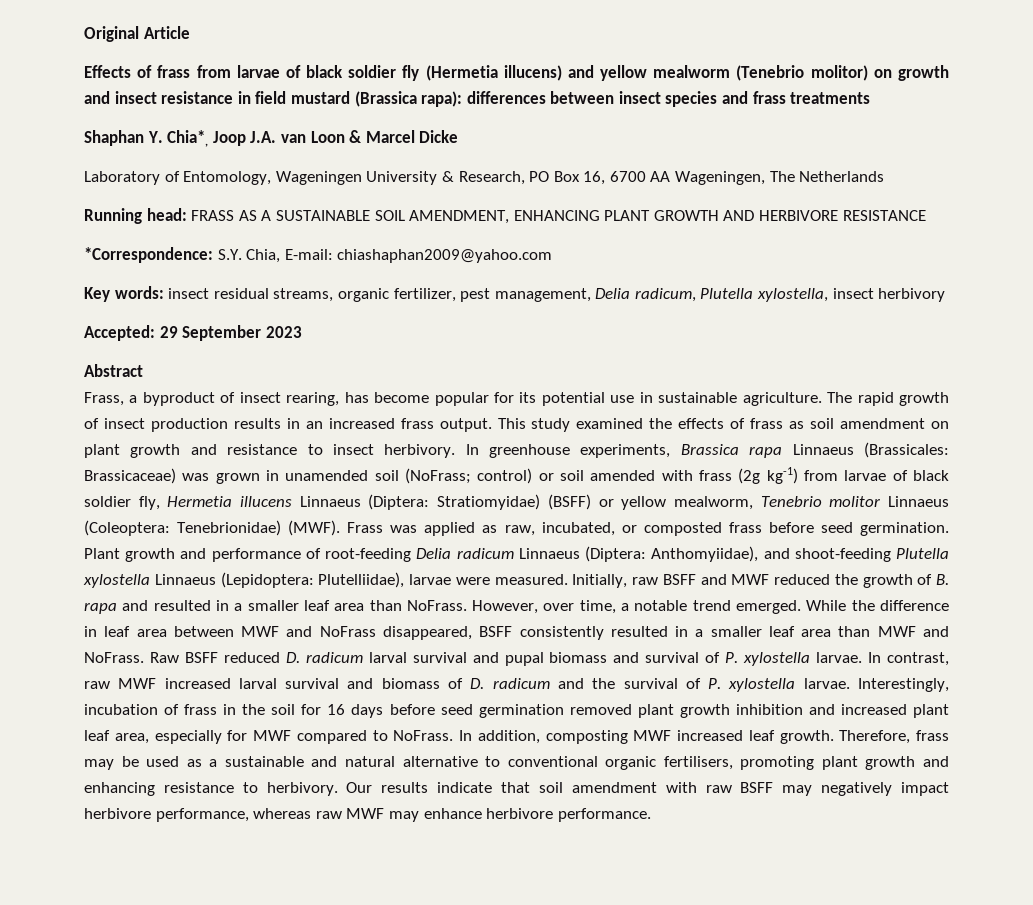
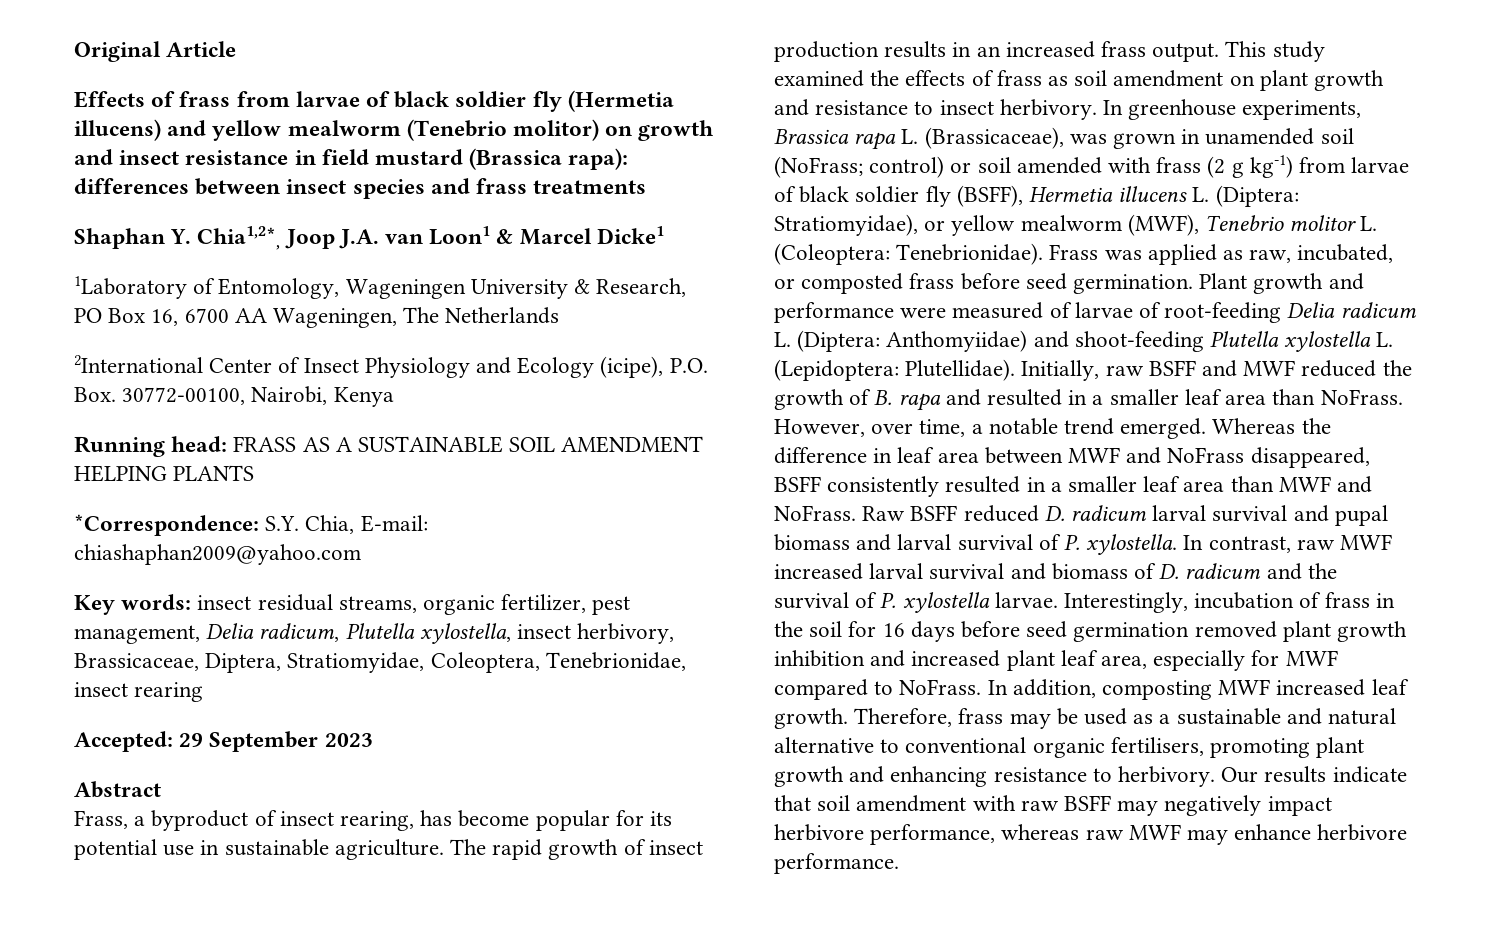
- Shaphan Y. Chia*, Joop J.A. van Loon & Marcel Dicke
- Laboratory of Entomology, Wageningen University & Research, PO Box 16, 6700 AA Wageningen, The Netherlands
+ Shaphan Y. Chia1,2*, Joop J.A. van Loon1 & Marcel Dicke1
+ 1Laboratory of Entomology, Wageningen University & Research, PO Box 16, 6700 AA Wageningen, The Netherlands
+ 2International Center of Insect Physiology and Ecology (icipe), P.O. Box. 30772-00100, Nairobi, Kenya
- Running head: FRASS AS A SUSTAINABLE SOIL AMENDMENT, ENHANCING PLANT GROWTH AND HERBIVORE RESISTANCE
+ Running head: FRASS AS A SUSTAINABLE SOIL AMENDMENT HELPING PLANTS
- Key words: insect residual streams, organic fertilizer, pest management, Delia radicum, Plutella xylostella, insect herbivory
+ Key words: insect residual streams, organic fertilizer, pest management, Delia radicum, Plutella xylostella, insect herbivory, Brassicaceae, Diptera, Stratiomyidae, Coleoptera, Tenebrionidae, insect rearing
- In greenhouse experiments, Brassica rapa Linnaeus (Brassicales: Brassicaceae) was grown in unamended soil (NoFrass; control) or soil amended with frass (2g kg-1) from larvae of black soldier fly, Hermetia illucens Linnaeus (Diptera: Stratiomyidae) (BSFF) or yellow mealworm, Tenebrio molitor Linnaeus (Coleoptera: Tenebrionidae) (MWF).
+ In greenhouse experiments, Brassica rapa L. (Brassicaceae), was grown in unamended soil (NoFrass; control) or soil amended with frass (2 g kg-1) from larvae of black soldier fly (BSFF), Hermetia illucens L. (Diptera: Stratiomyidae), or yellow mealworm (MWF), Tenebrio molitor L. (Coleoptera: Tenebrionidae).
- Plant growth and performance of root-feeding Delia radicum Linnaeus (Diptera: Anthomyiidae), and shoot-feeding Plutella xylostella Linnaeus (Lepidoptera: Plutelliidae), larvae were measured.
+ Plant growth and performance were measured of larvae of root-feeding Delia radicum L. (Diptera: Anthomyiidae) and shoot-feeding Plutella xylostella L. (Lepidoptera: Plutellidae).
- While the difference in leaf area between MWF and NoFrass disappeared, BSFF consistently resulted in a smaller leaf area than MWF and NoFrass.
+ Whereas the difference in leaf area between MWF and NoFrass disappeared, BSFF consistently resulted in a smaller leaf area than MWF and NoFrass.
- Raw BSFF reduced D. radicum larval survival and pupal biomass and survival of P. xylostella larvae.
+ Raw BSFF reduced D. radicum larval survival and pupal biomass and larval survival of P. xylostella.

